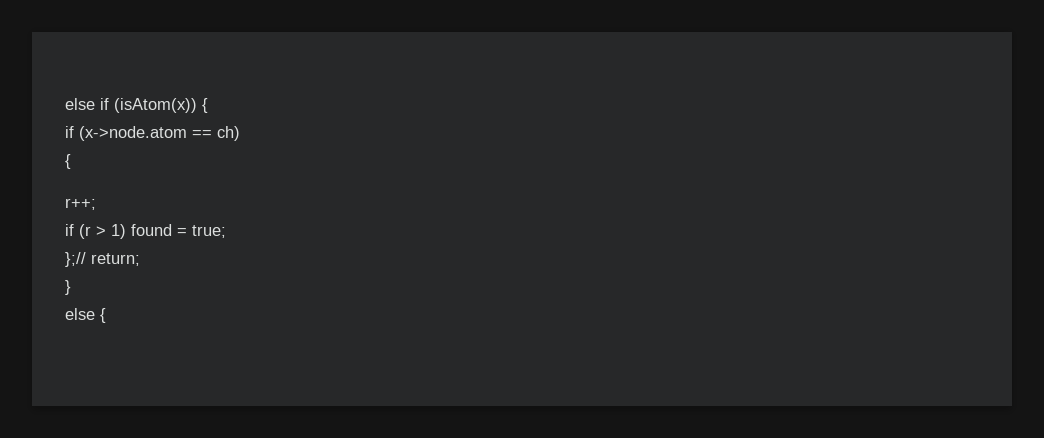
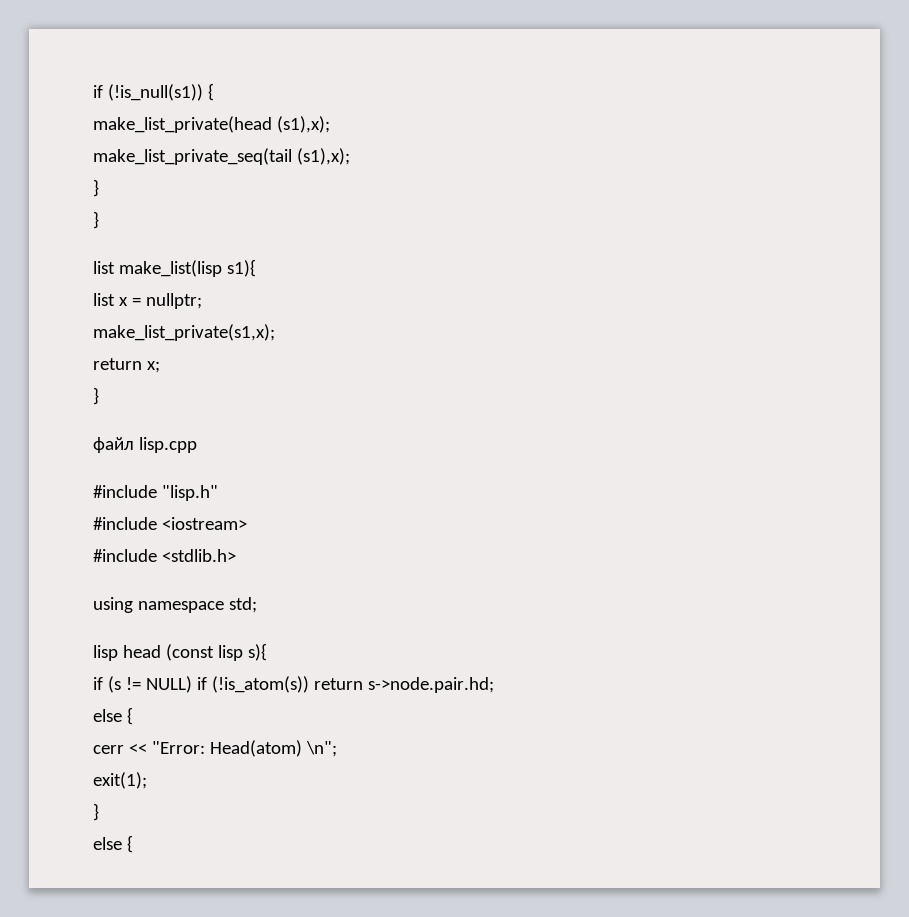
- else if (isAtom(x)) {
- if (x->node.atom == ch)
- {
- r++;
- if (r > 1) found = true;
- };// return;
+ if (!is_null(s1)) {
+ make_list_private(head (s1),x);
+ make_list_private_seq(tail (s1),x);
+ }
+ }
+ list make_list(lisp s1){
+ list x = nullptr;
+ make_list_private(s1,x);
+ return x;
+ }
+ файл lisp.cpp
+ #include "lisp.h"
+ #include <iostream>
+ #include <stdlib.h>
+ using namespace std;
+ lisp head (const lisp s){
+ if (s != NULL) if (!is_atom(s)) return s->node.pair.hd;
+ else {
+ cerr << "Error: Head(atom) \n";
+ exit(1);

